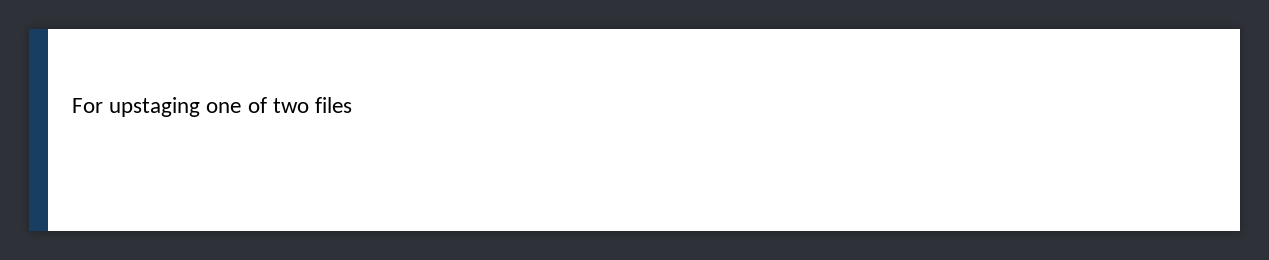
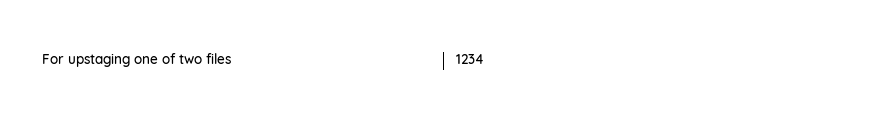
+ 1234

